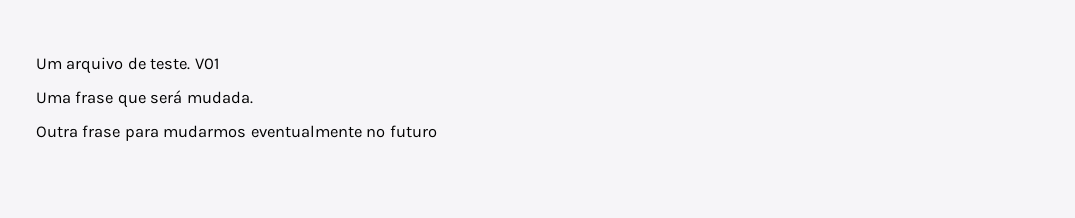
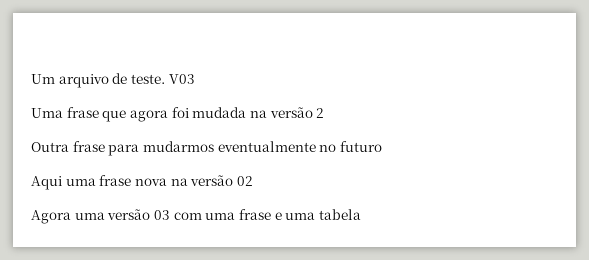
- V01
+ V03
- Uma frase que será mudada.
+ Uma frase que agora foi mudada na versão 2
+ Aqui uma frase nova na versão 02
+ Agora uma versão 03 com uma frase e uma tabela

